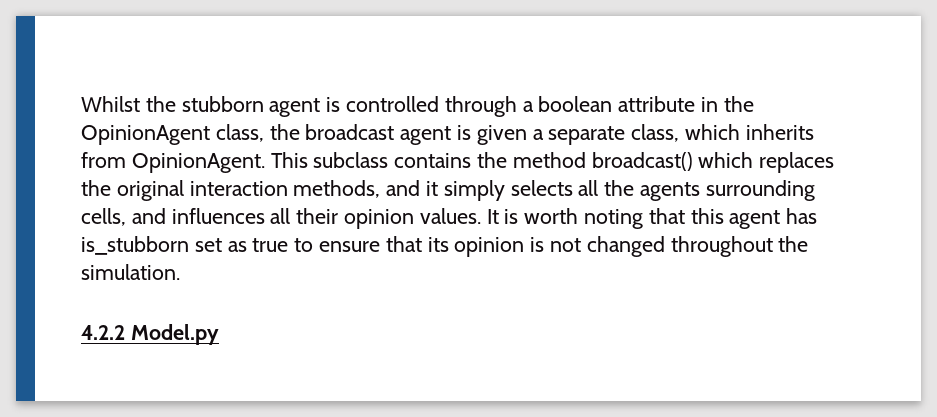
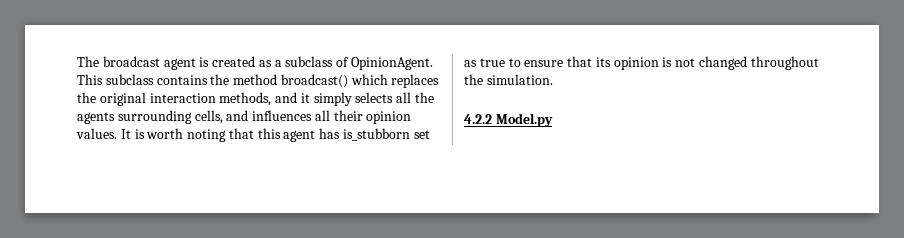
- Whilst the stubborn agent is controlled through a boolean attribute in the OpinionAgent class, the broadcast agent is given a separate class, which inherits from OpinionAgent.
+ The broadcast agent is created as a subclass of OpinionAgent.

